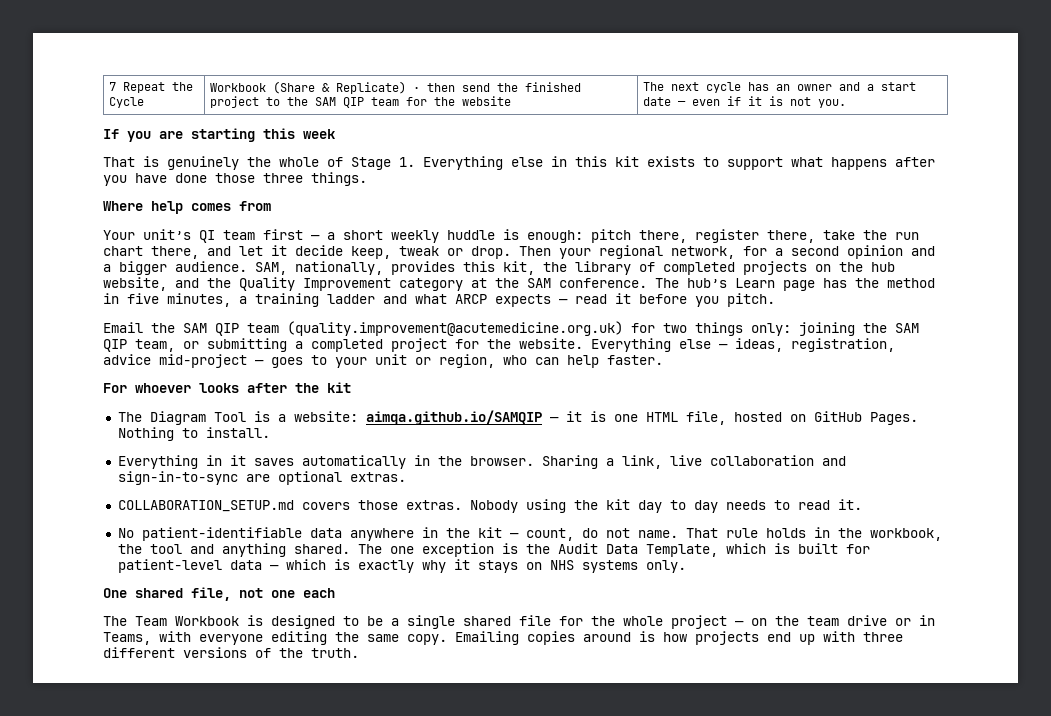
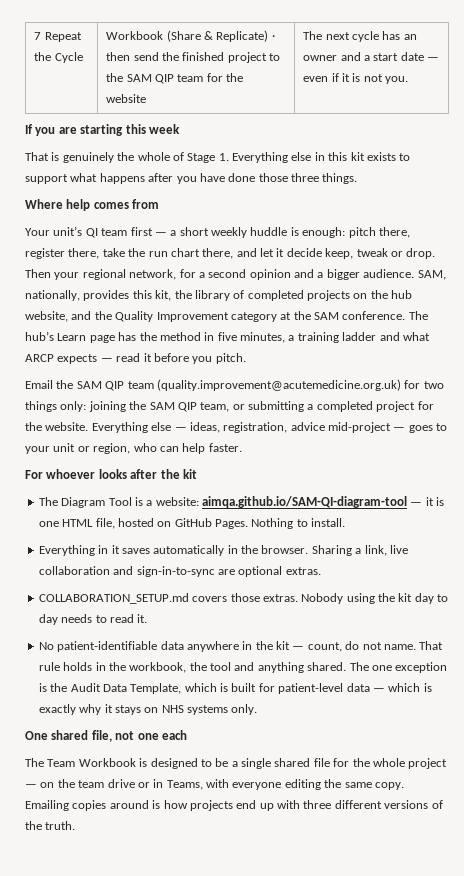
- The Diagram Tool is a website: aimqa.github.io/SAMQIP — it is one HTML file, hosted on GitHub Pages.
+ The Diagram Tool is a website: aimqa.github.io/SAM-QI-diagram-tool — it is one HTML file, hosted on GitHub Pages.

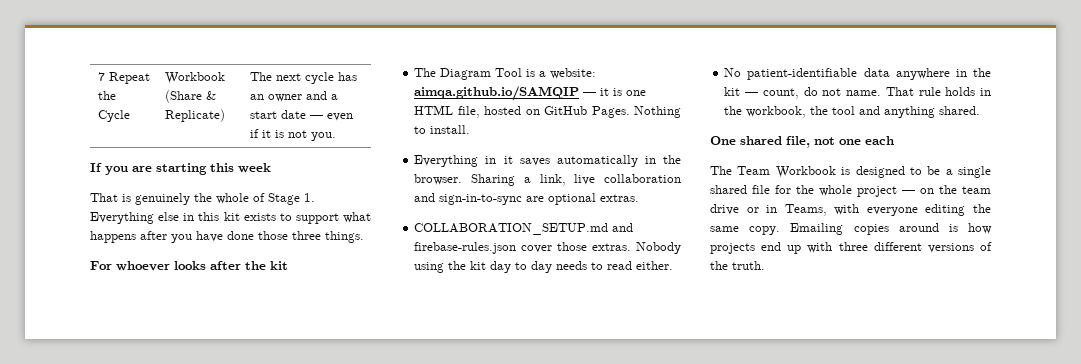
- 7 Repeat the Cycle | Workbook (Share & Replicate) · then send the finished project to the SAM QIP team for the website | The next cycle has an owner and a start date — even if it is not you.
+ 7 Repeat the Cycle | Workbook (Share & Replicate) | The next cycle has an owner and a start date — even if it is not you.
- Where help comes from
- Your unit’s QI team first — a short weekly huddle is enough: pitch there, register there, take the run chart there, and let it decide keep, tweak or drop. Then your regional network, for a second opinion and a bigger audience. SAM, nationally, provides this kit, the library of completed projects on the hub website, and the Quality Improvement category at the SAM conference. The hub’s Learn page has the method in five minutes, a training ladder and what ARCP expects — read it before you pitch.
- Email the SAM QIP team (quality.improvement@acutemedicine.org.uk) for two things only: joining the SAM QIP team, or submitting a completed project for the website. Everything else — ideas, registration, advice mid-project — goes to your unit or region, who can help faster.
- The Diagram Tool is a website: aimqa.github.io/SAM-QI-diagram-tool — it is one HTML file, hosted on GitHub Pages.
+ The Diagram Tool is a website: aimqa.github.io/SAMQIP — it is one HTML file, hosted on GitHub Pages.
- COLLABORATION_SETUP.md covers those extras.
+ COLLABORATION_SETUP.md and firebase-rules.json cover those extras.
- Nobody using the kit day to day needs to read it.
+ Nobody using the kit day to day needs to read either.
- The one exception is the Audit Data Template, which is built for patient-level data — which is exactly why it stays on NHS systems only.

